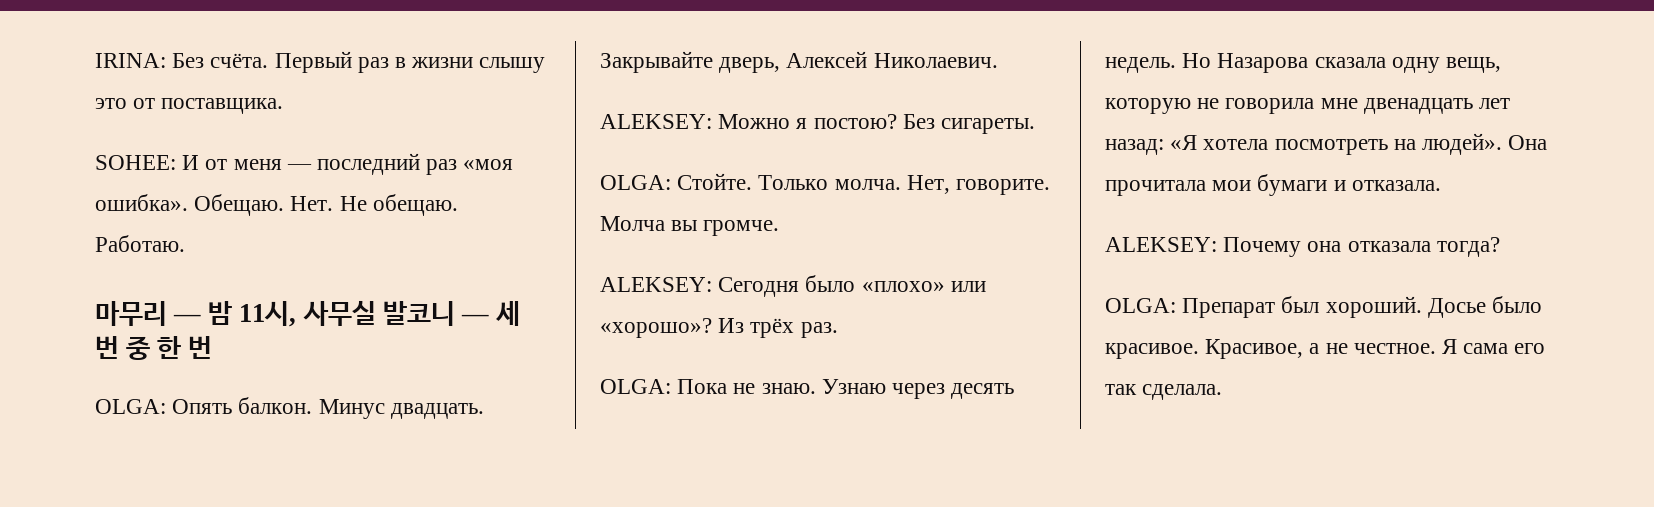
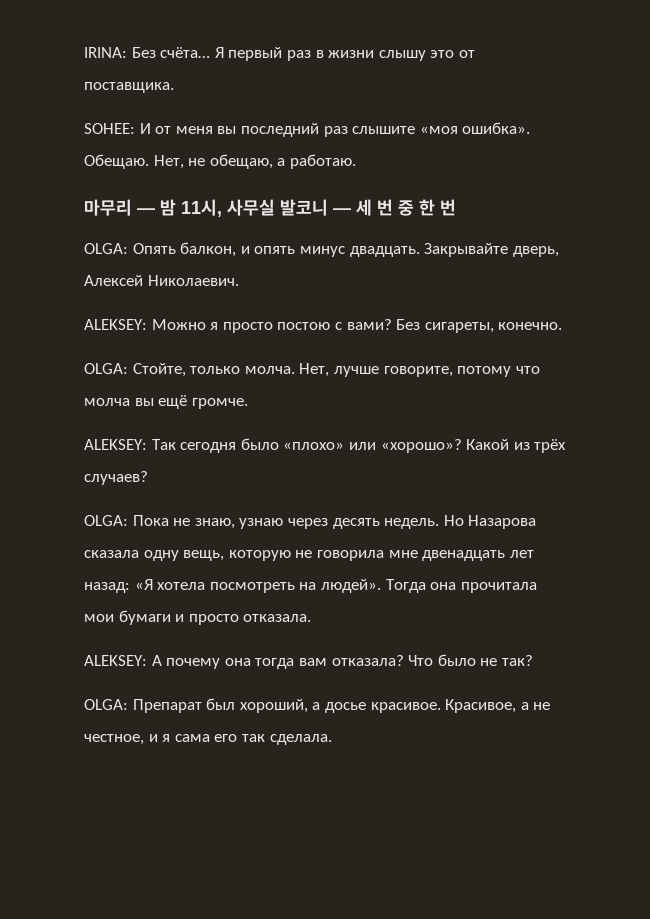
- IRINA: Без счёта. Первый раз в жизни слышу это от поставщика.
+ IRINA: Без счёта… Я первый раз в жизни слышу это от поставщика.
- SOHEE: И от меня — последний раз «моя ошибка».
+ SOHEE: И от меня вы последний раз слышите «моя ошибка».
- Нет. Не обещаю. Работаю.
+ Нет, не обещаю, а работаю.
- OLGA: Опять балкон. Минус двадцать.
+ OLGA: Опять балкон, и опять минус двадцать.
- ALEKSEY: Можно я постою? Без сигареты.
- OLGA: Стойте. Только молча. Нет, говорите. Молча вы громче.
+ ALEKSEY: Можно я просто постою с вами? Без сигареты, конечно.
+ OLGA: Стойте, только молча. Нет, лучше говорите, потому что молча вы ещё громче.
- ALEKSEY: Сегодня было «плохо» или «хорошо»?
+ ALEKSEY: Так сегодня было «плохо» или «хорошо»?
- Из трёх раз.
+ Какой из трёх случаев?
- OLGA: Пока не знаю. Узнаю через десять недель.
+ OLGA: Пока не знаю, узнаю через десять недель.
- Она прочитала мои бумаги и отказала.
+ Тогда она прочитала мои бумаги и просто отказала.
- ALEKSEY: Почему она отказала тогда?
+ ALEKSEY: А почему она тогда вам отказала? Что было не так?
- OLGA: Препарат был хороший. Досье было красивое.
+ OLGA: Препарат был хороший, а досье красивое.
- Красивое, а не честное. Я сама его так сделала.
+ Красивое, а не честное, и я сама его так сделала.

